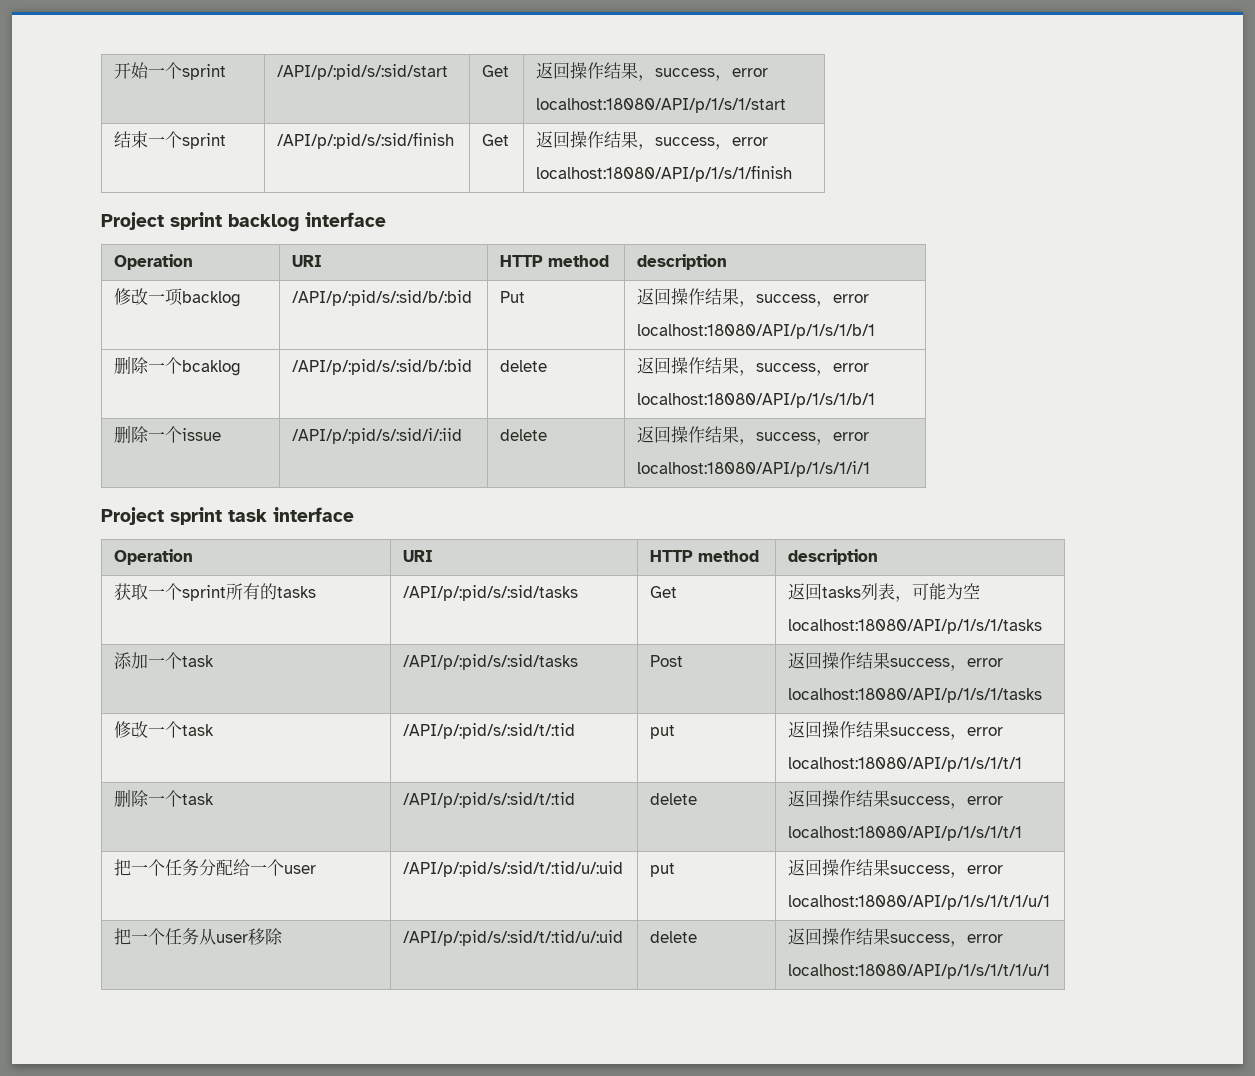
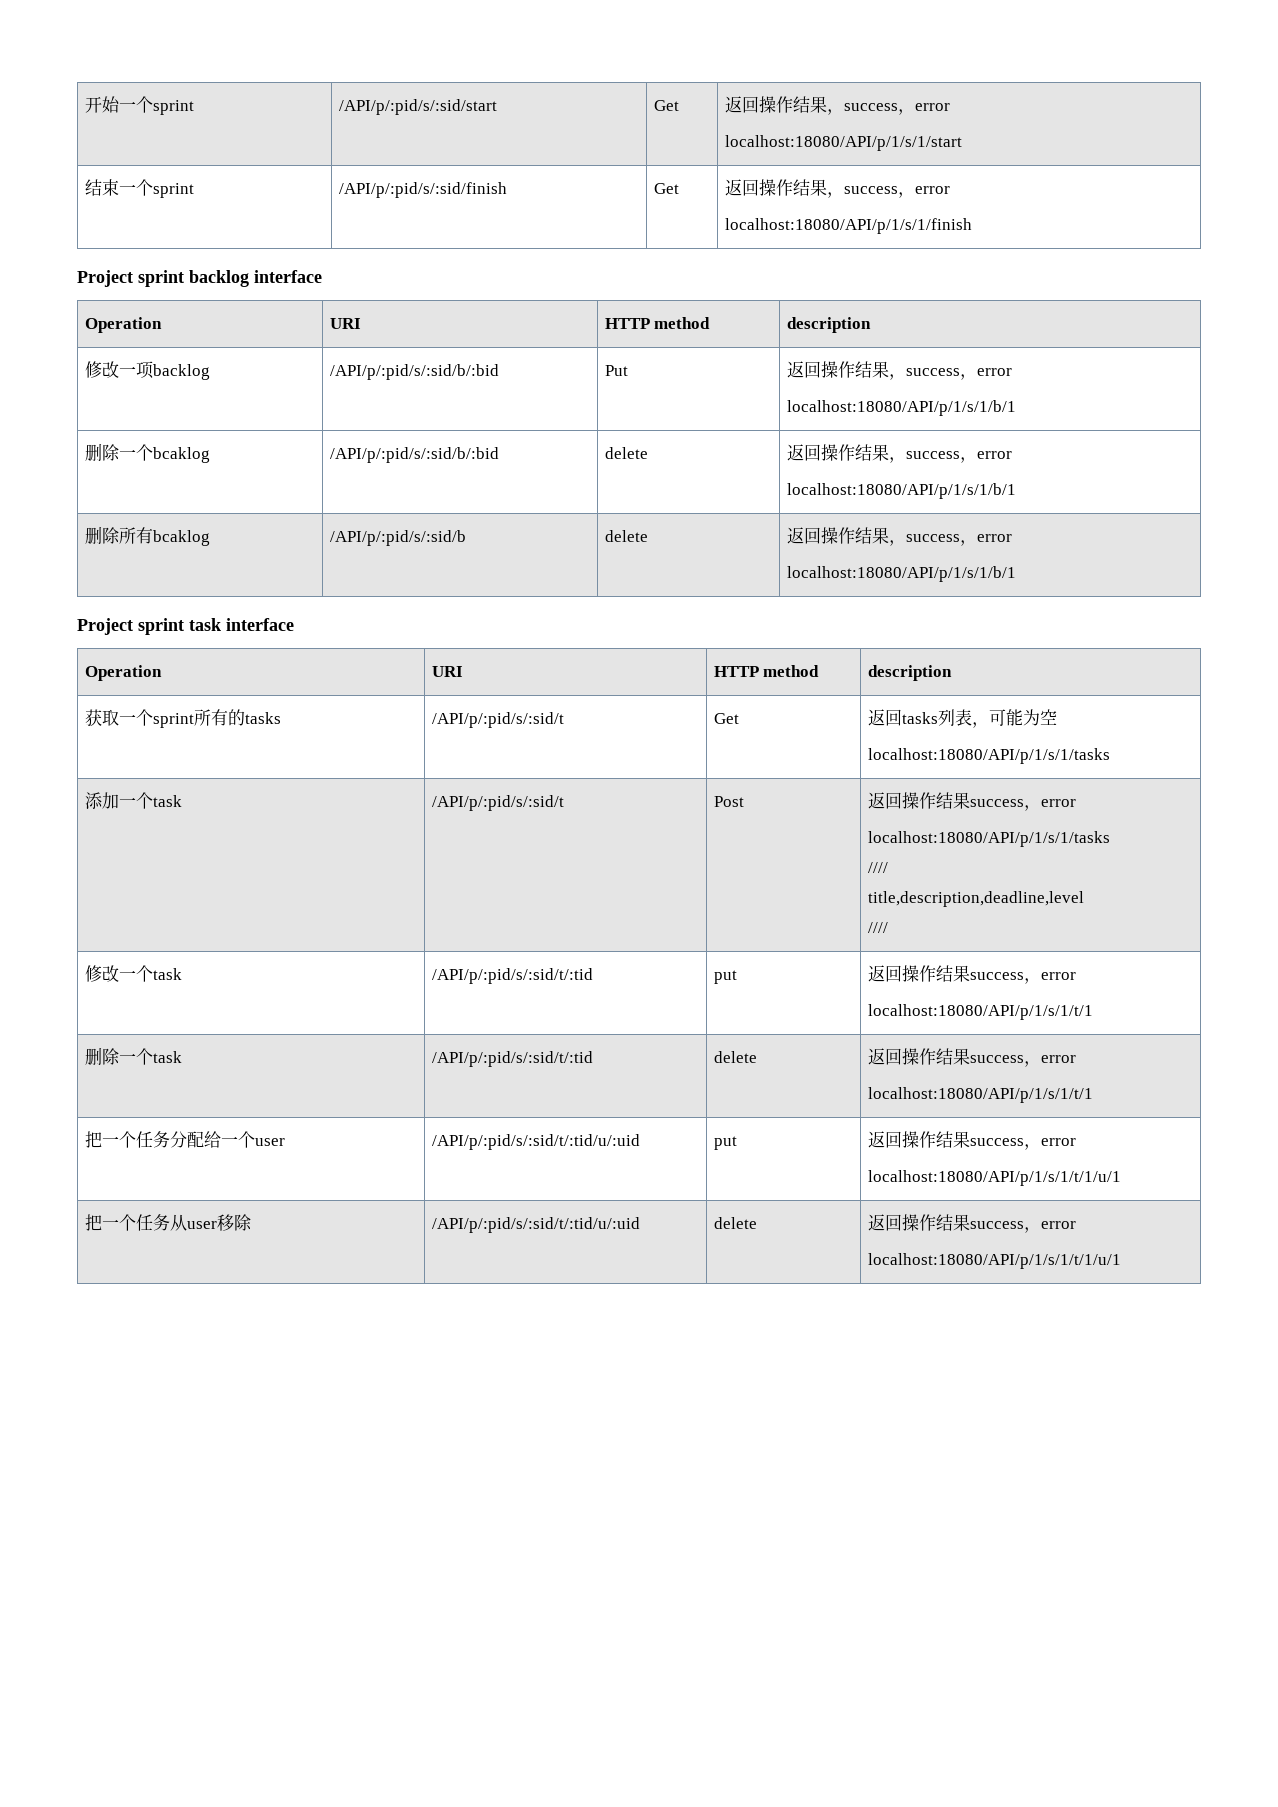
- 删除一个issue | /API/p/:pid/s/:sid/i/:iid | delete | 返回操作结果，success，error
- localhost:18080/API/p/1/s/1/i/1
+ 删除所有bcaklog | /API/p/:pid/s/:sid/b | delete | 返回操作结果，success，error
+ localhost:18080/API/p/1/s/1/b/1
- 获取一个sprint所有的tasks | /API/p/:pid/s/:sid/tasks | Get | 返回tasks列表，可能为空
+ 获取一个sprint所有的tasks | /API/p/:pid/s/:sid/t | Get | 返回tasks列表，可能为空
- 添加一个task | /API/p/:pid/s/:sid/tasks | Post | 返回操作结果success，error
+ 添加一个task | /API/p/:pid/s/:sid/t | Post | 返回操作结果success，error
  localhost:18080/API/p/1/s/1/tasks
+ ////
+ title,description,deadline,level
+ ////

